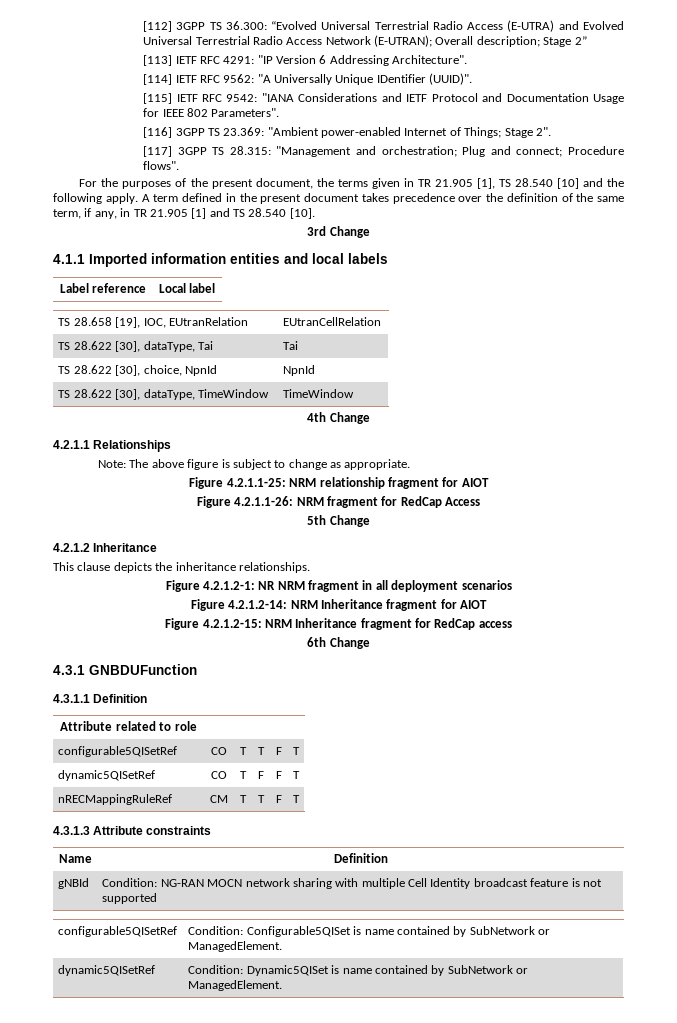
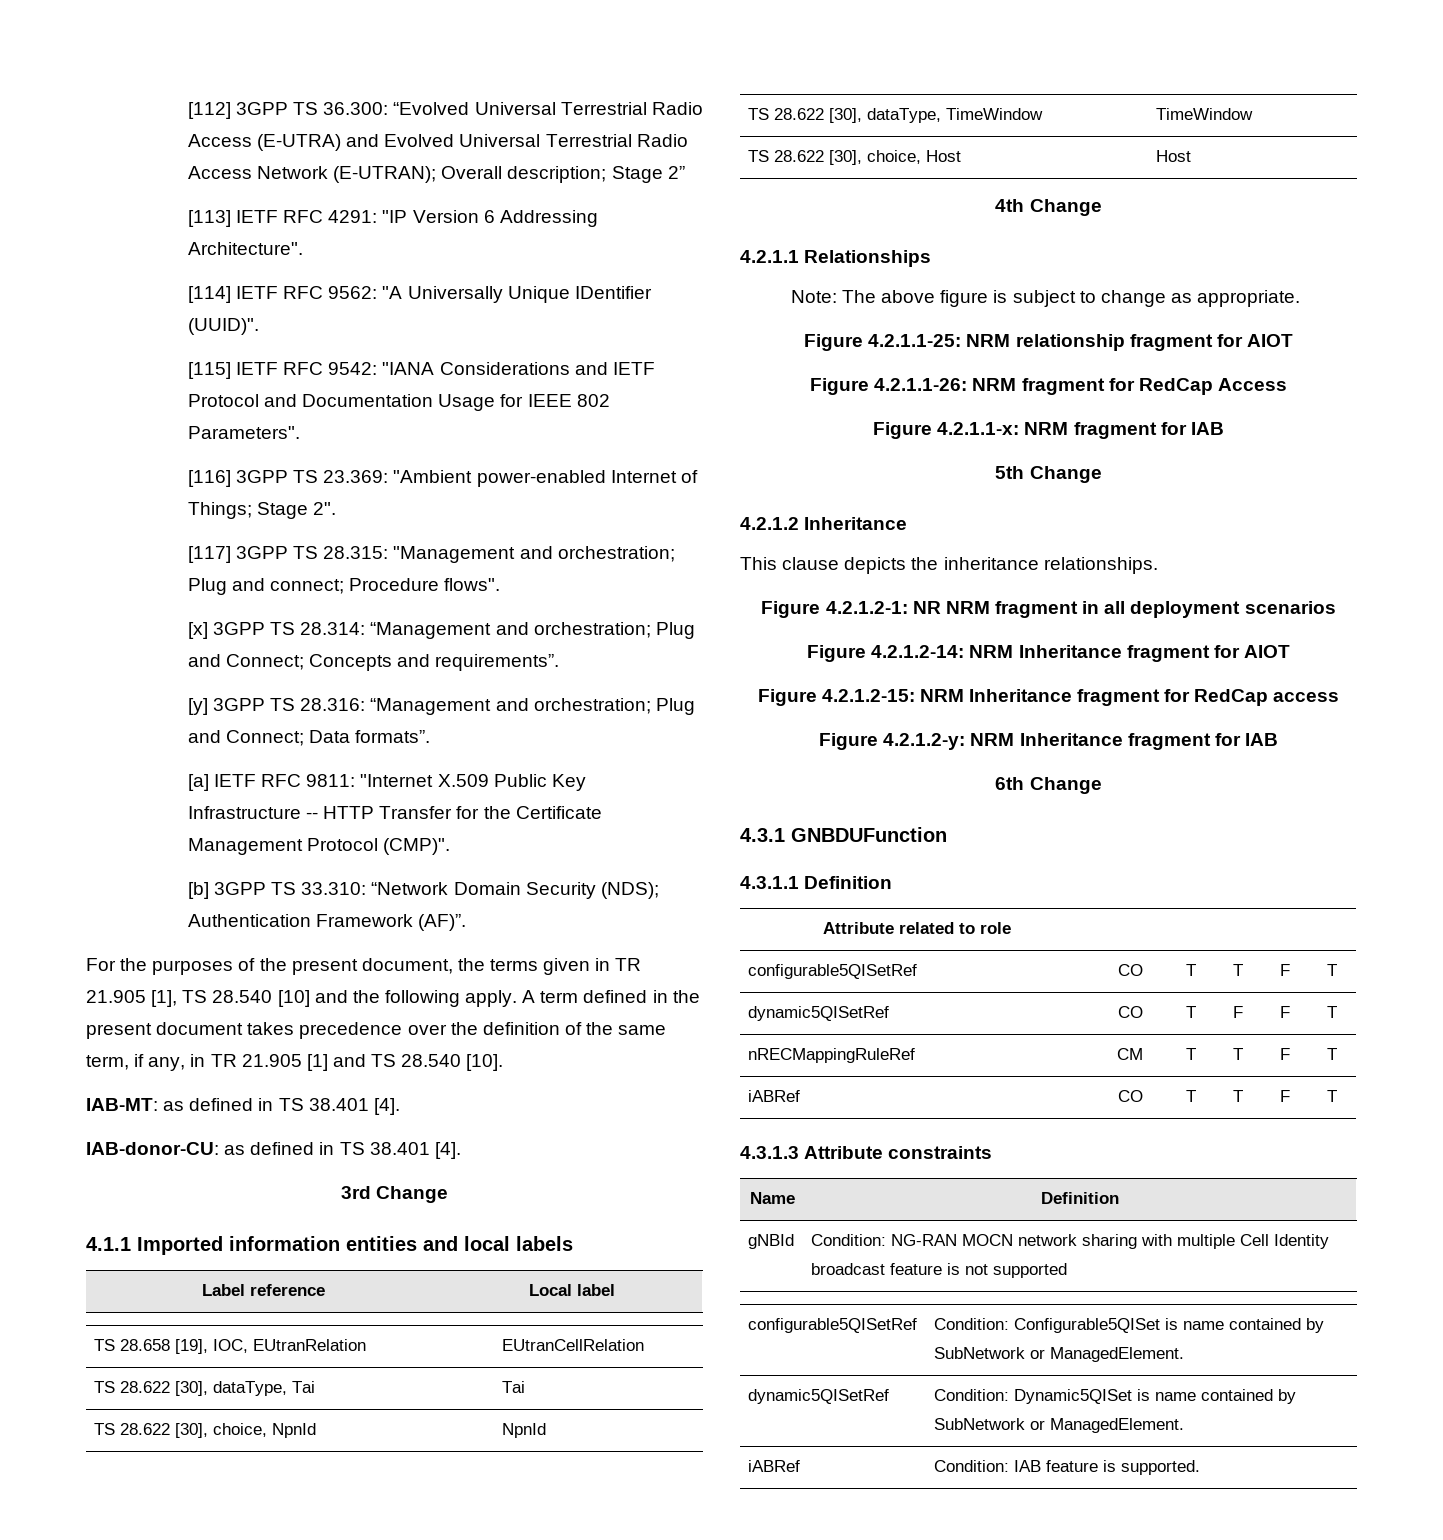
+ [x] 3GPP TS 28.314: “Management and orchestration; Plug and Connect; Concepts and requirements”.
+ [y] 3GPP TS 28.316: “Management and orchestration; Plug and Connect; Data formats”.
+ [a] IETF RFC 9811: "Internet X.509 Public Key Infrastructure -- HTTP Transfer for the Certificate Management Protocol (CMP)".
+ [b] 3GPP TS 33.310: “Network Domain Security (NDS); Authentication Framework (AF)”.
+ IAB-MT: as defined in TS 38.401 [4].
+ IAB-donor-CU: as defined in TS 38.401 [4].
+ TS 28.622 [30], choice, Host | Host
+ Figure 4.2.1.1-x: NRM fragment for IAB
+ Figure 4.2.1.2-y: NRM Inheritance fragment for IAB
+ iABRef | CO | T | T | F | T
+ iABRef | Condition: IAB feature is supported.

